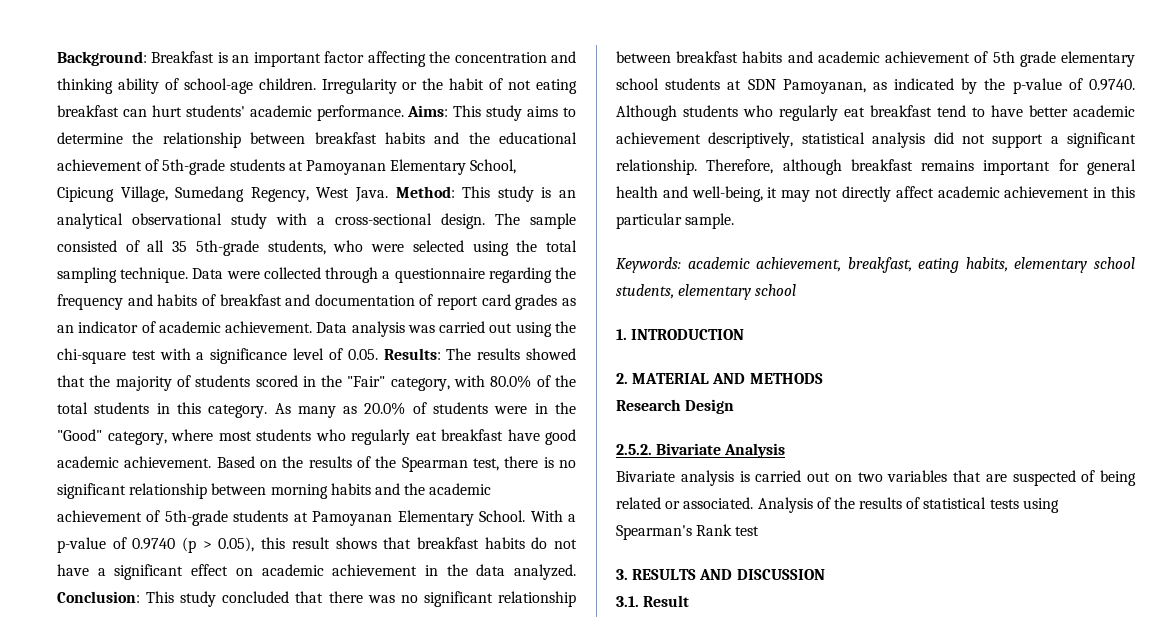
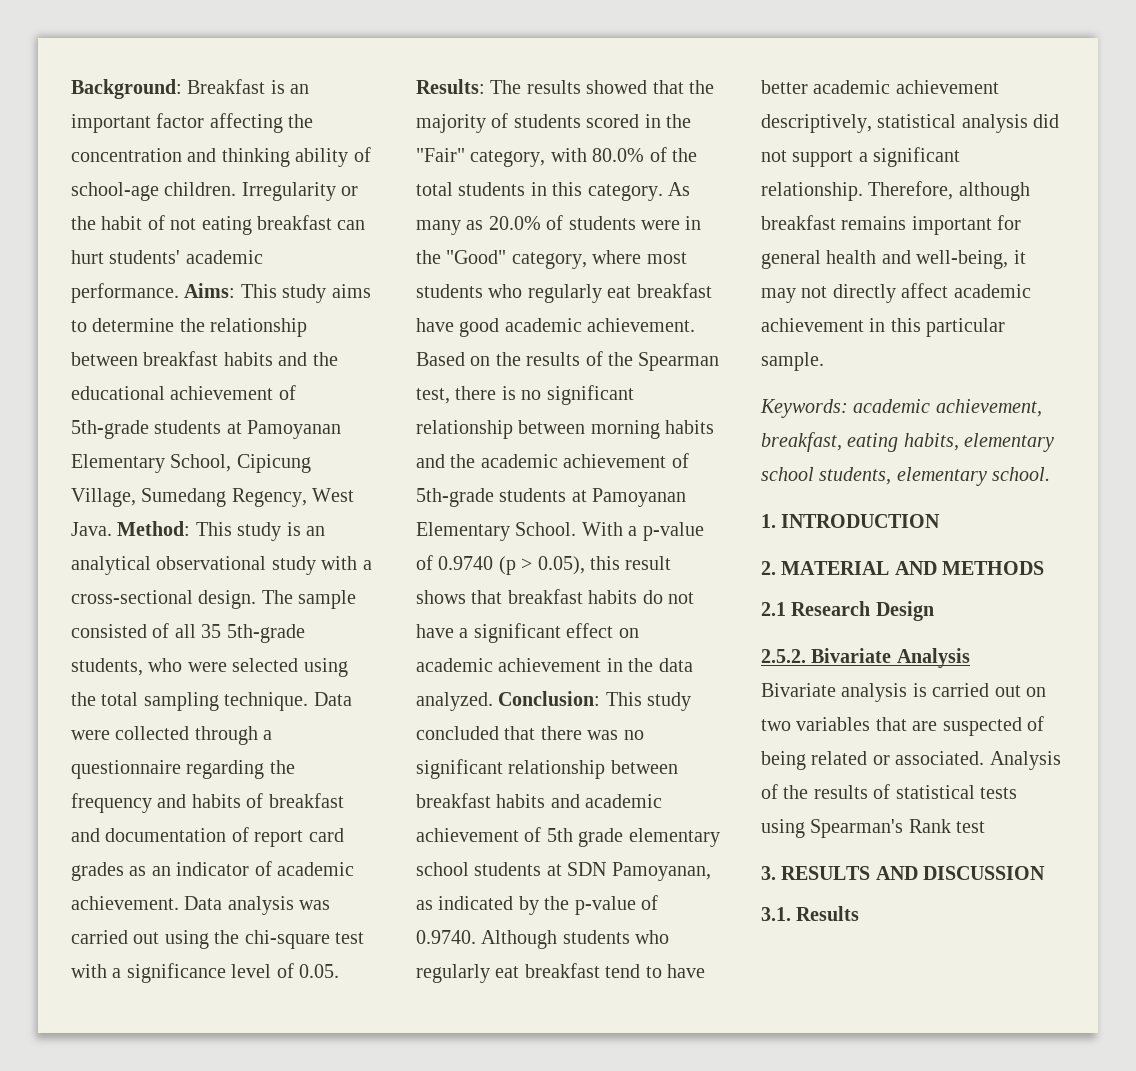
- Keywords: academic achievement, breakfast, eating habits, elementary school students, elementary school
+ Keywords: academic achievement, breakfast, eating habits, elementary school students, elementary school.
- Research Design
+ 2.1 Research Design
- 3.1. Result
+ 3.1. Results

